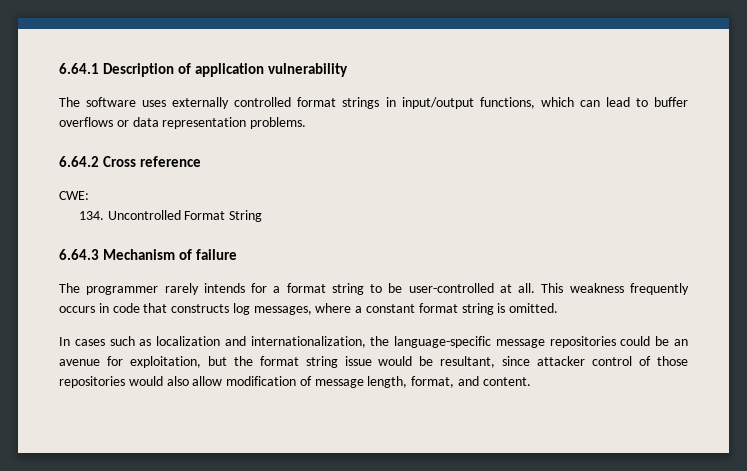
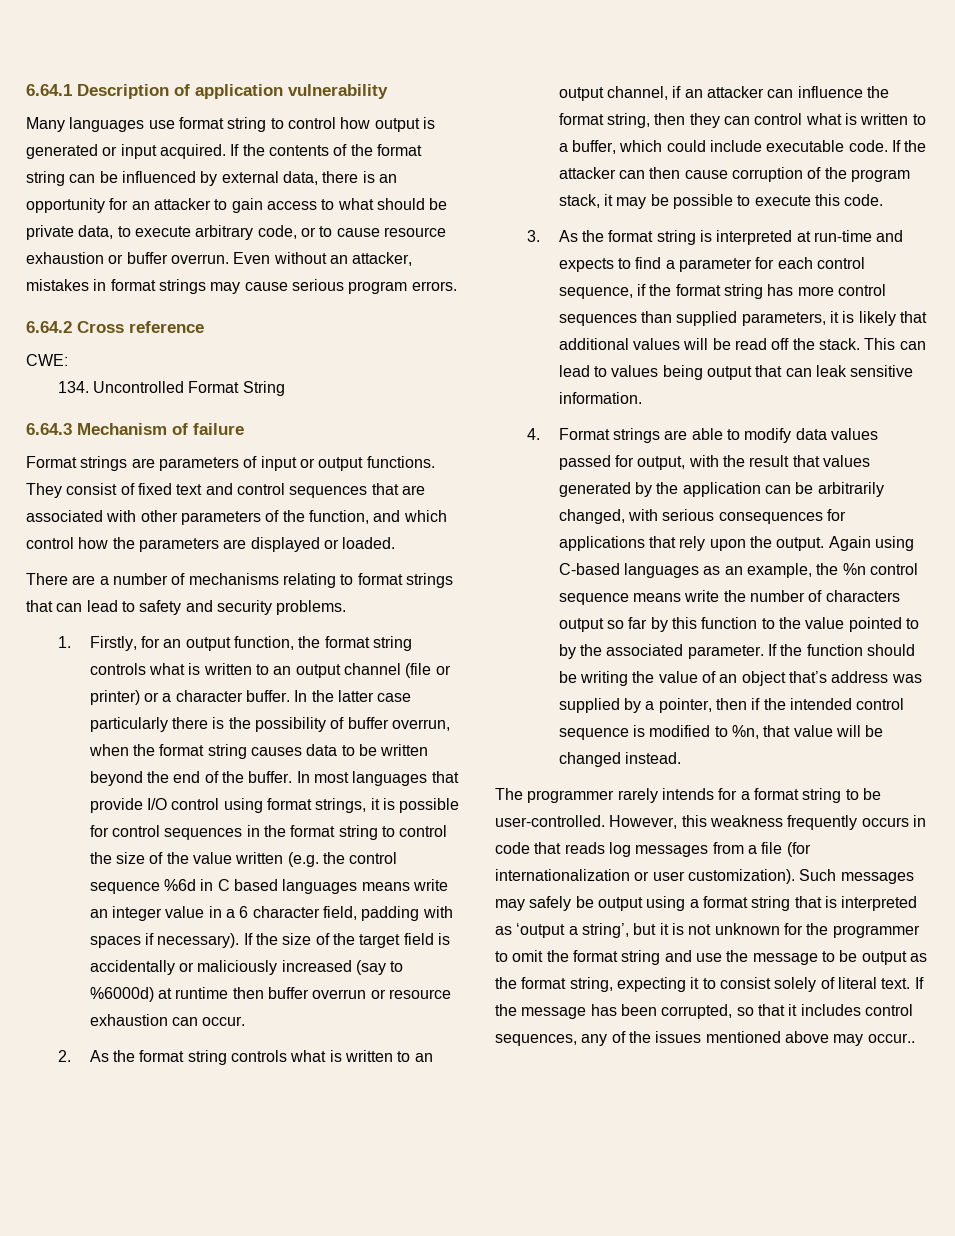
- The software uses externally controlled format strings in input/output functions, which can lead to buffer overflows or data representation problems.
+ Many languages use format string to control how output is generated or input acquired. If the contents of the format string can be influenced by external data, there is an opportunity for an attacker to gain access to what should be private data, to execute arbitrary code, or to cause resource exhaustion or buffer overrun. Even without an attacker, mistakes in format strings may cause serious program errors.
+ Format strings are parameters of input or output functions. They consist of fixed text and control sequences that are associated with other parameters of the function, and which control how the parameters are displayed or loaded.
+ There are a number of mechanisms relating to format strings that can lead to safety and security problems.
+ 1. Firstly, for an output function, the format string controls what is written to an output channel (file or printer) or a character buffer. In the latter case particularly there is the possibility of buffer overrun, when the format string causes data to be written beyond the end of the buffer. In most languages that provide I/O control using format strings, it is possible for control sequences in the format string to control the size of the value written (e.g. the control sequence %6d in C based languages means write an integer value in a 6 character field, padding with spaces if necessary). If the size of the target field is accidentally or maliciously increased (say to %6000d) at runtime then buffer overrun or resource exhaustion can occur.
+ 2. As the format string controls what is written to an output channel, if an attacker can influence the format string, then they can control what is written to a buffer, which could include executable code. If the attacker can then cause corruption of the program stack, it may be possible to execute this code.
+ 3. As the format string is interpreted at run-time and expects to find a parameter for each control sequence, if the format string has more control sequences than supplied parameters, it is likely that additional values will be read off the stack. This can lead to values being output that can leak sensitive information.
+ 4. Format strings are able to modify data values passed for output, with the result that values generated by the application can be arbitrarily changed, with serious consequences for applications that rely upon the output. Again using C-based languages as an example, the %n control sequence means write the number of characters output so far by this function to the value pointed to by the associated parameter. If the function should be writing the value of an object that’s address was supplied by a pointer, then if the intended control sequence is modified to %n, that value will be changed instead.
- The programmer rarely intends for a format string to be user-controlled at all. This weakness frequently occurs in code that constructs log messages, where a constant format string is omitted.
- In cases such as localization and internationalization, the language-specific message repositories could be an avenue for exploitation, but the format string issue would be resultant, since attacker control of those repositories would also allow modification of message length, format, and content.
+ The programmer rarely intends for a format string to be user-controlled. However, this weakness frequently occurs in code that reads log messages from a file (for internationalization or user customization). Such messages may safely be output using a format string that is interpreted as ‘output a string’, but it is not unknown for the programmer to omit the format string and use the message to be output as the format string, expecting it to consist solely of literal text. If the message has been corrupted, so that it includes control sequences, any of the issues mentioned above may occur..

